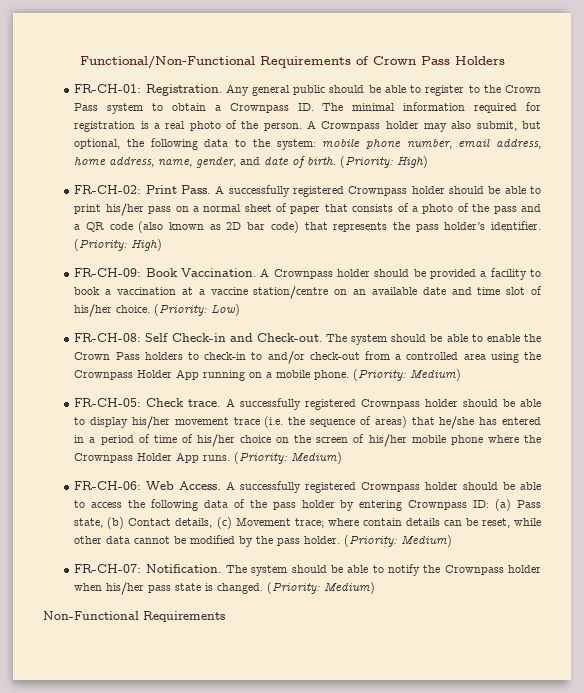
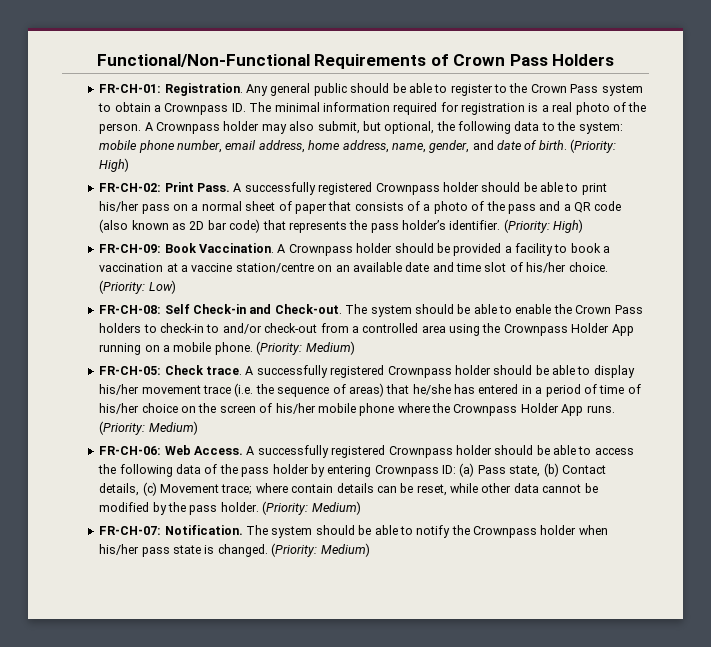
- Non-Functional Requirements

